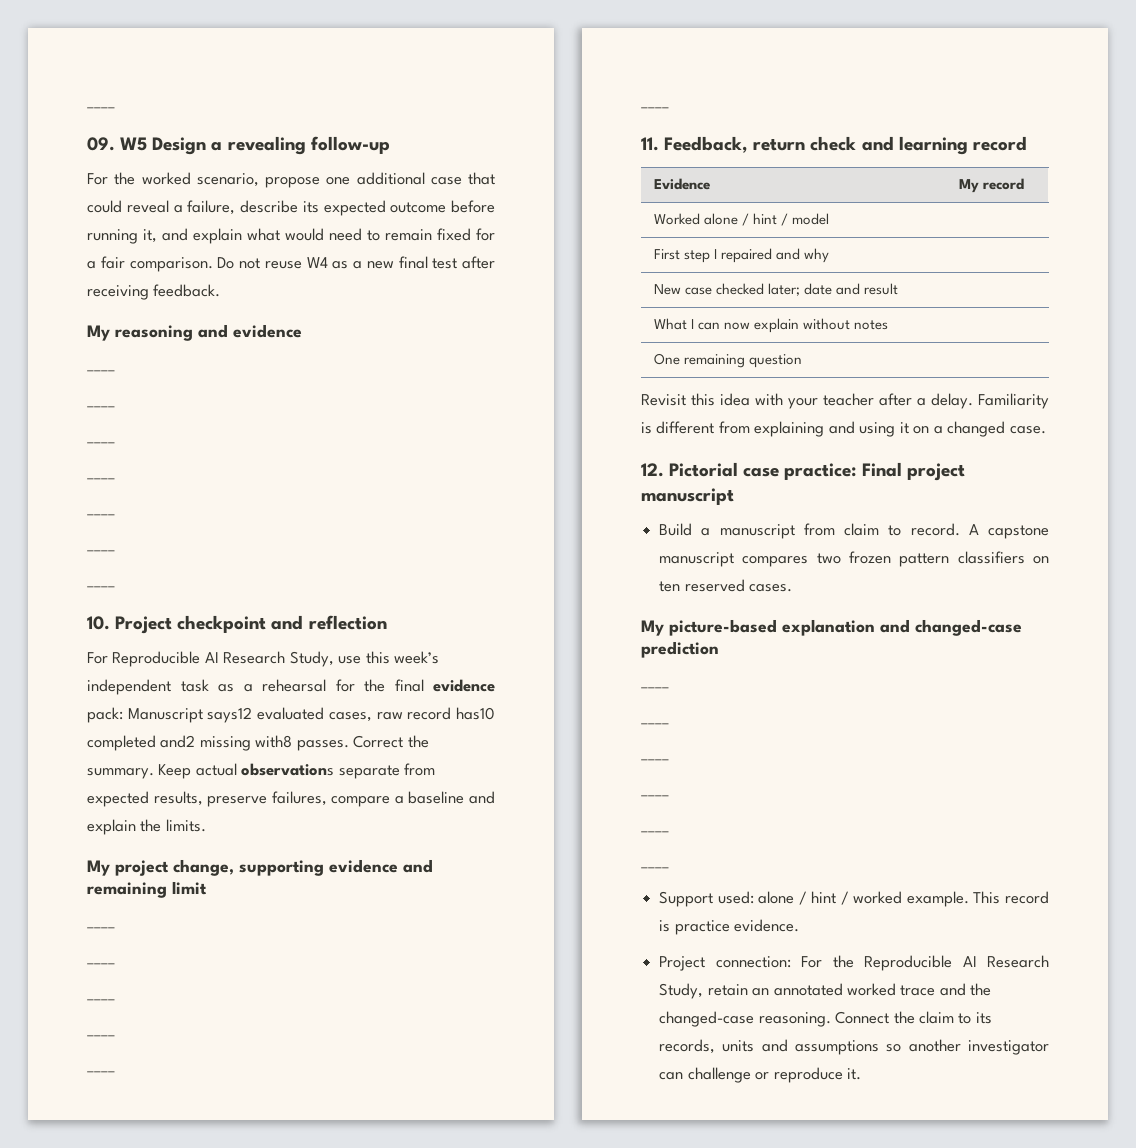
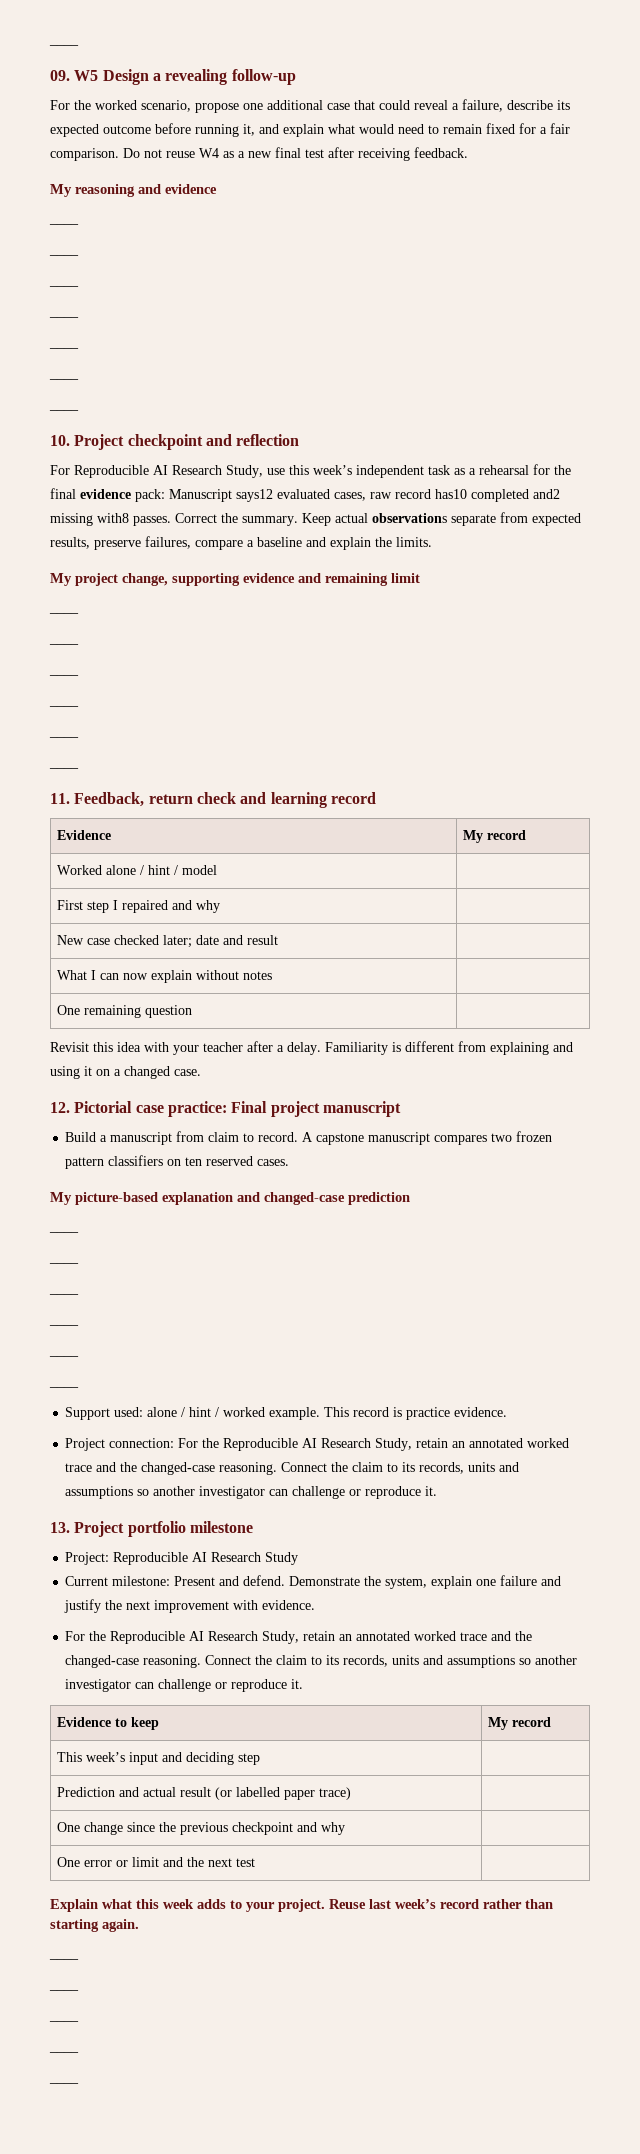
+ 13. Project portfolio milestone
+ Project: Reproducible AI Research Study
+ Current milestone: Present and defend. Demonstrate the system, explain one failure and justify the next improvement with evidence.
+ For the Reproducible AI Research Study, retain an annotated worked trace and the changed-case reasoning. Connect the claim to its records, units and assumptions so another investigator can challenge or reproduce it.
+ Evidence to keep | My record
+ This week’s input and deciding step |
+ Prediction and actual result (or labelled paper trace) |
+ One change since the previous checkpoint and why |
+ One error or limit and the next test |
+ Explain what this week adds to your project. Reuse last week’s record rather than starting again.
+ ____
+ ____
+ ____
+ ____
+ ____

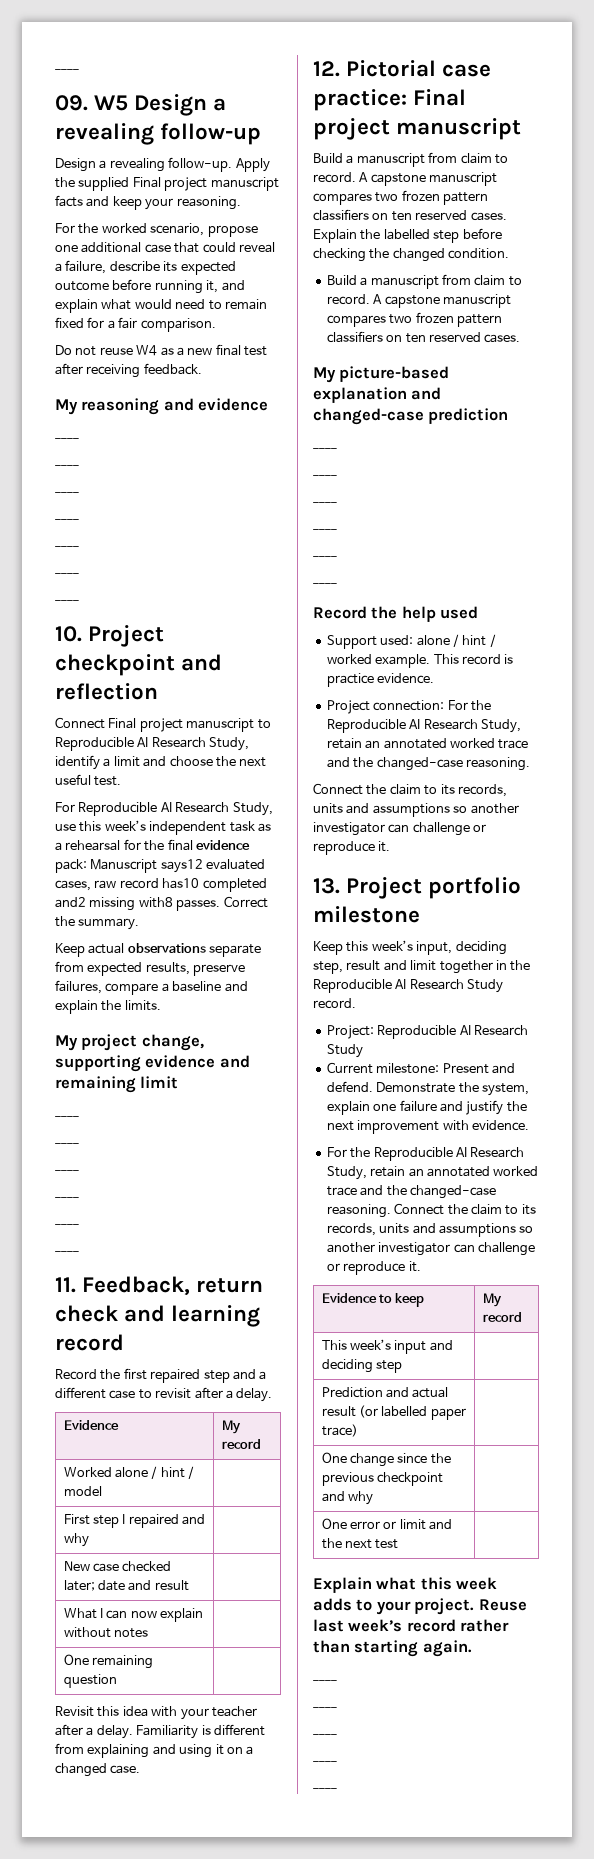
+ Design a revealing follow-up. Apply the supplied Final project manuscript facts and keep your reasoning.
- For the worked scenario, propose one additional case that could reveal a failure, describe its expected outcome before running it, and explain what would need to remain fixed for a fair comparison. Do not reuse W4 as a new final test after receiving feedback.
+ For the worked scenario, propose one additional case that could reveal a failure, describe its expected outcome before running it, and explain what would need to remain fixed for a fair comparison.
+ Do not reuse W4 as a new final test after receiving feedback.
+ Connect Final project manuscript to Reproducible AI Research Study, identify a limit and choose the next useful test.
- Correct the summary. Keep actual observations separate from expected results, preserve failures, compare a baseline and explain the limits.
+ Correct the summary.
+ Keep actual observations separate from expected results, preserve failures, compare a baseline and explain the limits.
+ Record the first repaired step and a different case to revisit after a delay.
+ Build a manuscript from claim to record. A capstone manuscript compares two frozen pattern classifiers on ten reserved cases. Explain the labelled step before checking the changed condition.
+ Record the help used
- Project connection: For the Reproducible AI Research Study, retain an annotated worked trace and the changed-case reasoning. Connect the claim to its records, units and assumptions so another investigator can challenge or reproduce it.
+ Project connection: For the Reproducible AI Research Study, retain an annotated worked trace and the changed-case reasoning.
+ Connect the claim to its records, units and assumptions so another investigator can challenge or reproduce it.
+ Keep this week’s input, deciding step, result and limit together in the Reproducible AI Research Study record.

